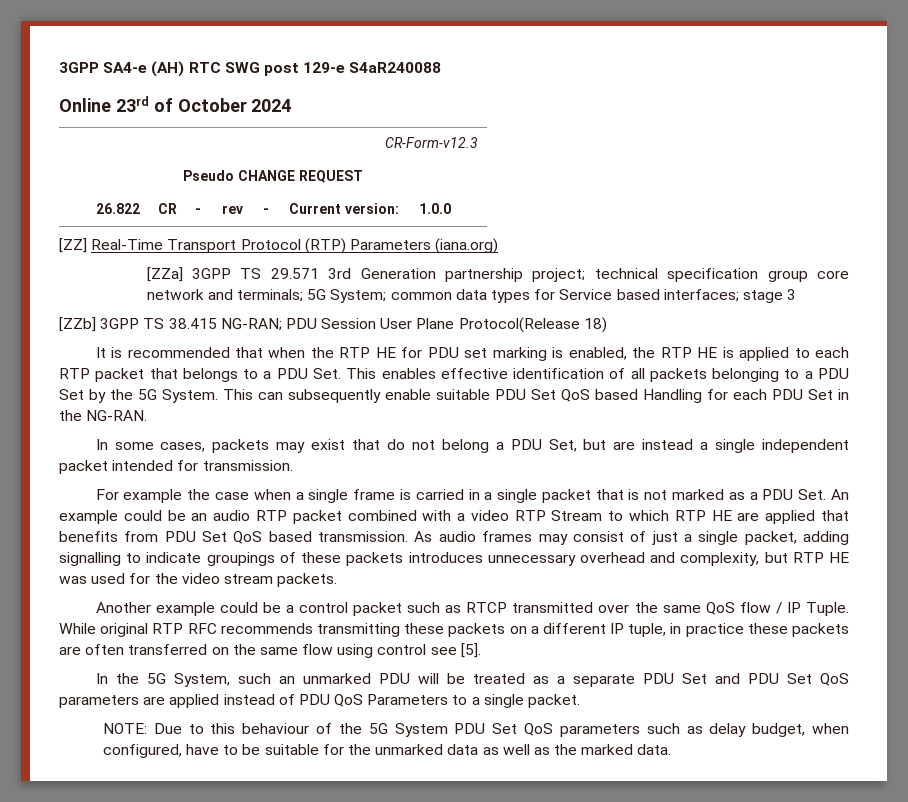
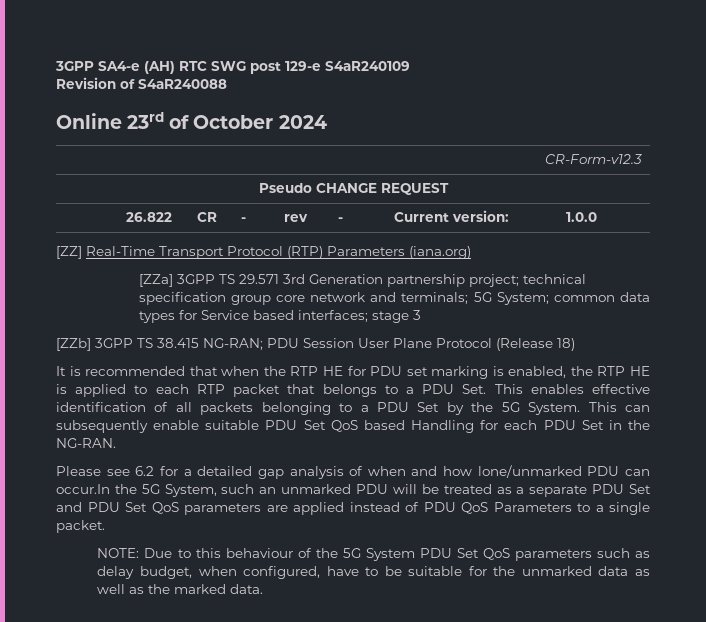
- 3GPP SA4-e (AH) RTC SWG post 129-e S4aR240088
+ 3GPP SA4-e (AH) RTC SWG post 129-e S4aR240109
+ Revision of S4aR240088
- [ZZb] 3GPP TS 38.415 NG-RAN; PDU Session User Plane Protocol(Release 18)
+ [ZZb] 3GPP TS 38.415 NG-RAN; PDU Session User Plane Protocol (Release 18)
- In some cases, packets may exist that do not belong a PDU Set, but are instead a single independent packet intended for transmission.
- For example the case when a single frame is carried in a single packet that is not marked as a PDU Set. An example could be an audio RTP packet combined with a video RTP Stream to which RTP HE are applied that benefits from PDU Set QoS based transmission. As audio frames may consist of just a single packet, adding signalling to indicate groupings of these packets introduces unnecessary overhead and complexity, but RTP HE was used for the video stream packets.
- Another example could be a control packet such as RTCP transmitted over the same QoS flow / IP Tuple. While original RTP RFC recommends transmitting these packets on a different IP tuple, in practice these packets are often transferred on the same flow using control see [5].
- In the 5G System, such an unmarked PDU will be treated as a separate PDU Set and PDU Set QoS parameters are applied instead of PDU QoS Parameters to a single packet.
+ Please see 6.2 for a detailed gap analysis of when and how lone/unmarked PDU can occur.In the 5G System, such an unmarked PDU will be treated as a separate PDU Set and PDU Set QoS parameters are applied instead of PDU QoS Parameters to a single packet.

